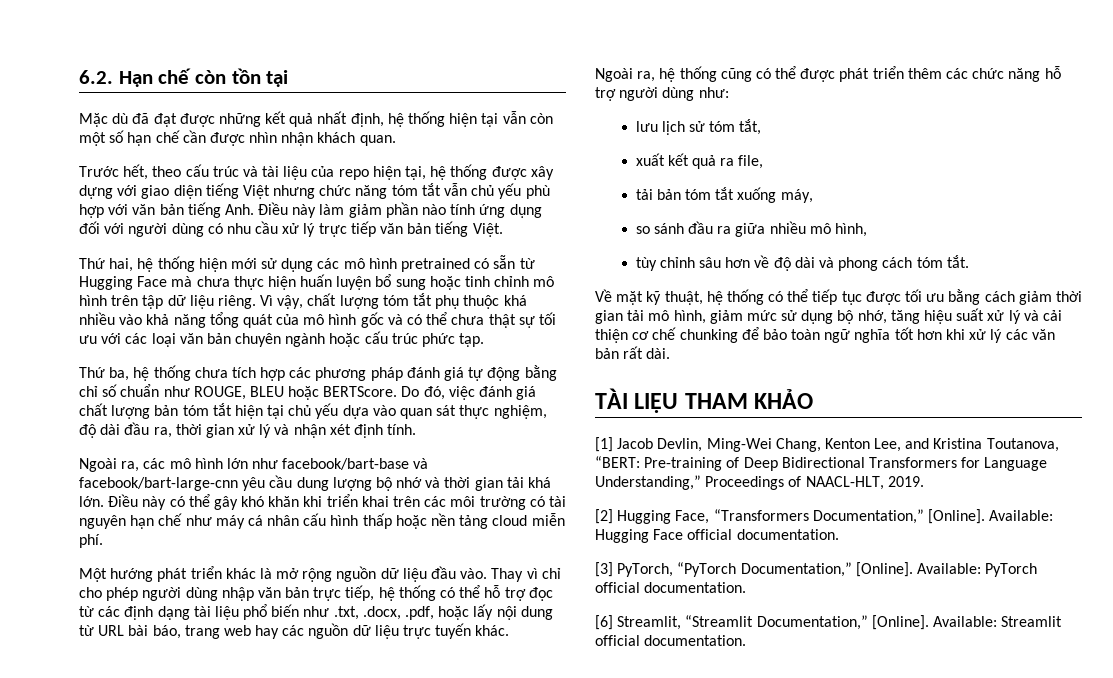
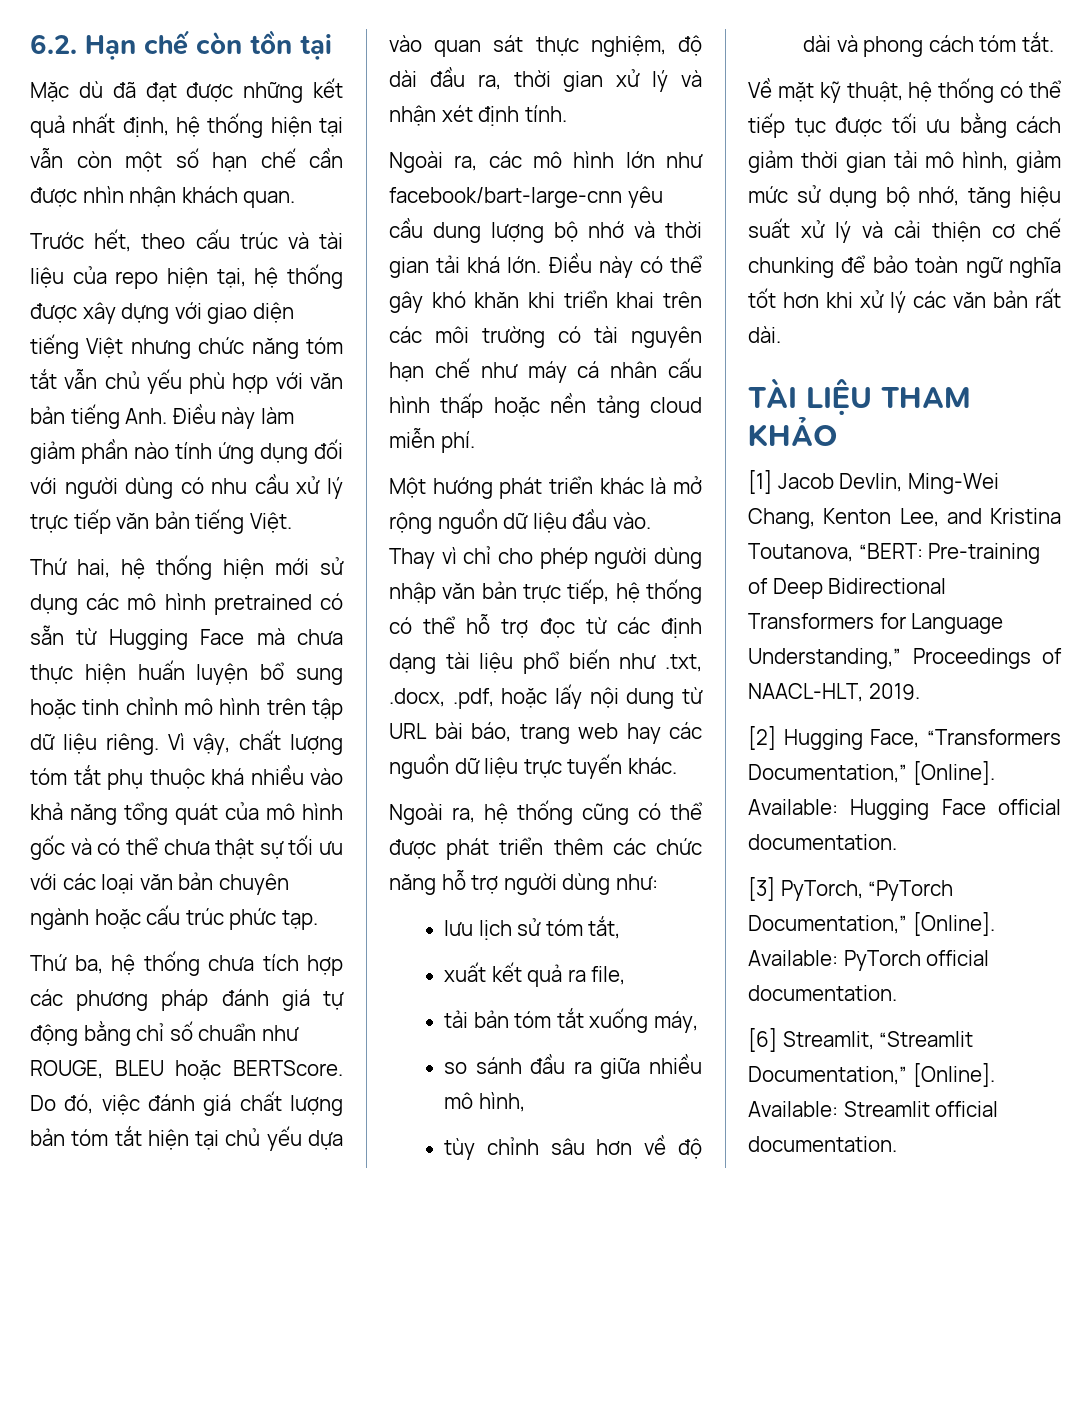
- Ngoài ra, các mô hình lớn như facebook/bart-base và facebook/bart-large-cnn yêu cầu dung lượng bộ nhớ và thời gian tải khá lớn.
+ Ngoài ra, các mô hình lớn như facebook/bart-large-cnn yêu cầu dung lượng bộ nhớ và thời gian tải khá lớn.

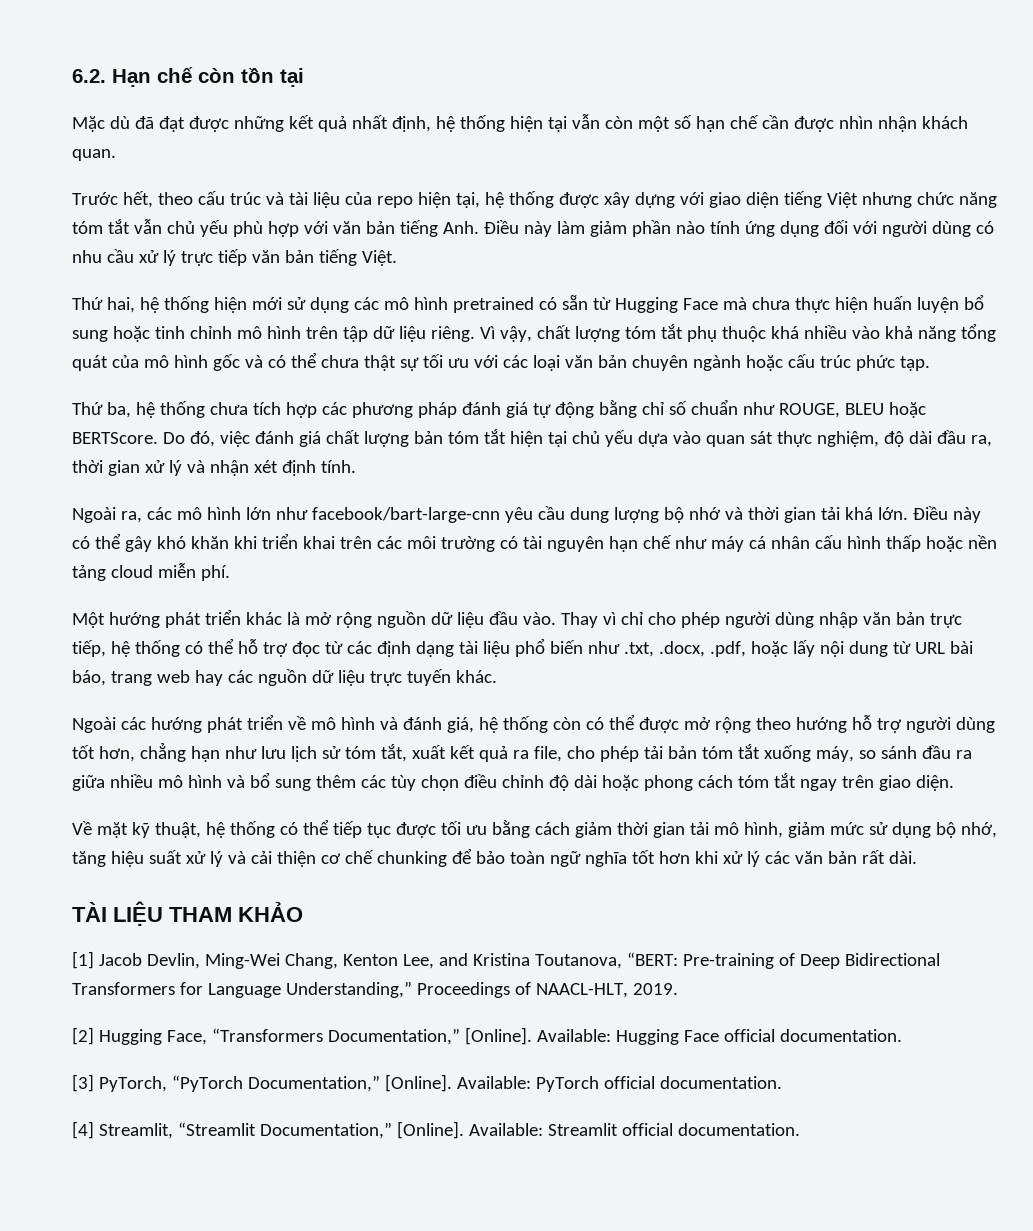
- Ngoài ra, hệ thống cũng có thể được phát triển thêm các chức năng hỗ trợ người dùng như:
- lưu lịch sử tóm tắt,
- xuất kết quả ra file,
- tải bản tóm tắt xuống máy,
- so sánh đầu ra giữa nhiều mô hình,
- tùy chỉnh sâu hơn về độ dài và phong cách tóm tắt.
+ Ngoài các hướng phát triển về mô hình và đánh giá, hệ thống còn có thể được mở rộng theo hướng hỗ trợ người dùng tốt hơn, chẳng hạn như lưu lịch sử tóm tắt, xuất kết quả ra file, cho phép tải bản tóm tắt xuống máy, so sánh đầu ra giữa nhiều mô hình và bổ sung thêm các tùy chọn điều chỉnh độ dài hoặc phong cách tóm tắt ngay trên giao diện.
- [6] Streamlit, “Streamlit Documentation,” [Online].
+ [4] Streamlit, “Streamlit Documentation,” [Online].

